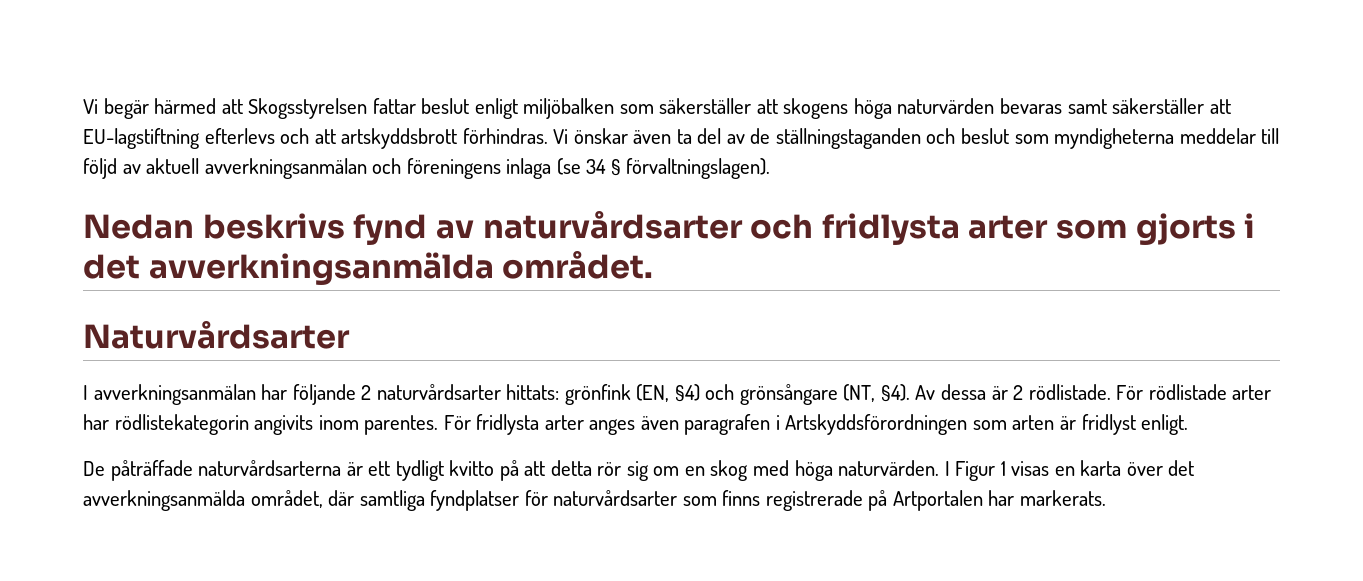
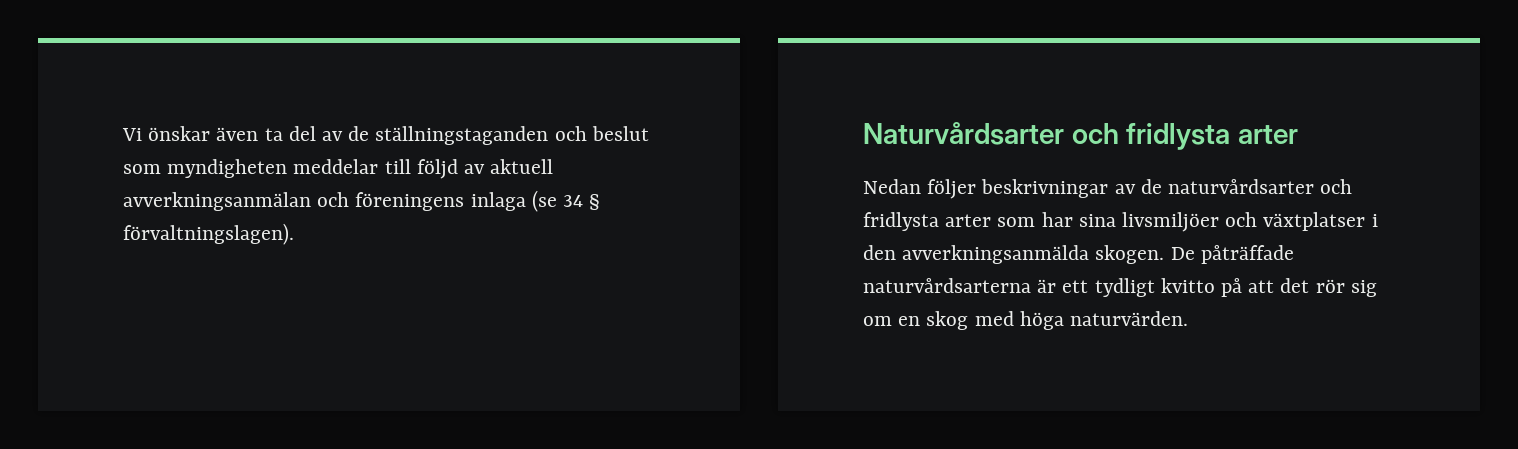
- Vi begär härmed att Skogsstyrelsen fattar beslut enligt miljöbalken som säkerställer att skogens höga naturvärden bevaras samt säkerställer att EU-lagstiftning efterlevs och att artskyddsbrott förhindras. Vi önskar även ta del av de ställningstaganden och beslut som myndigheterna meddelar till följd av aktuell avverkningsanmälan och föreningens inlaga (se 34 § förvaltningslagen).
+ Vi önskar även ta del av de ställningstaganden och beslut som myndigheten meddelar till följd av aktuell avverkningsanmälan och föreningens inlaga (se 34 § förvaltningslagen).
- Nedan beskrivs fynd av naturvårdsarter och fridlysta arter som gjorts i det avverkningsanmälda området.
- Naturvårdsarter
- I avverkningsanmälan har följande 2 naturvårdsarter hittats: grönfink (EN, §4) och grönsångare (NT, §4). Av dessa är 2 rödlistade. För rödlistade arter har rödlistekategorin angivits inom parentes. För fridlysta arter anges även paragrafen i Artskyddsförordningen som arten är fridlyst enligt.
- De påträffade naturvårdsarterna är ett tydligt kvitto på att detta rör sig om en skog med höga naturvärden. I Figur 1 visas en karta över det avverkningsanmälda området, där samtliga fyndplatser för naturvårdsarter som finns registrerade på Artportalen har markerats.
+ Naturvårdsarter och fridlysta arter
+ Nedan följer beskrivningar av de naturvårdsarter och fridlysta arter som har sina livsmiljöer och växtplatser i den avverkningsanmälda skogen. De påträffade naturvårdsarterna är ett tydligt kvitto på att det rör sig om en skog med höga naturvärden.

